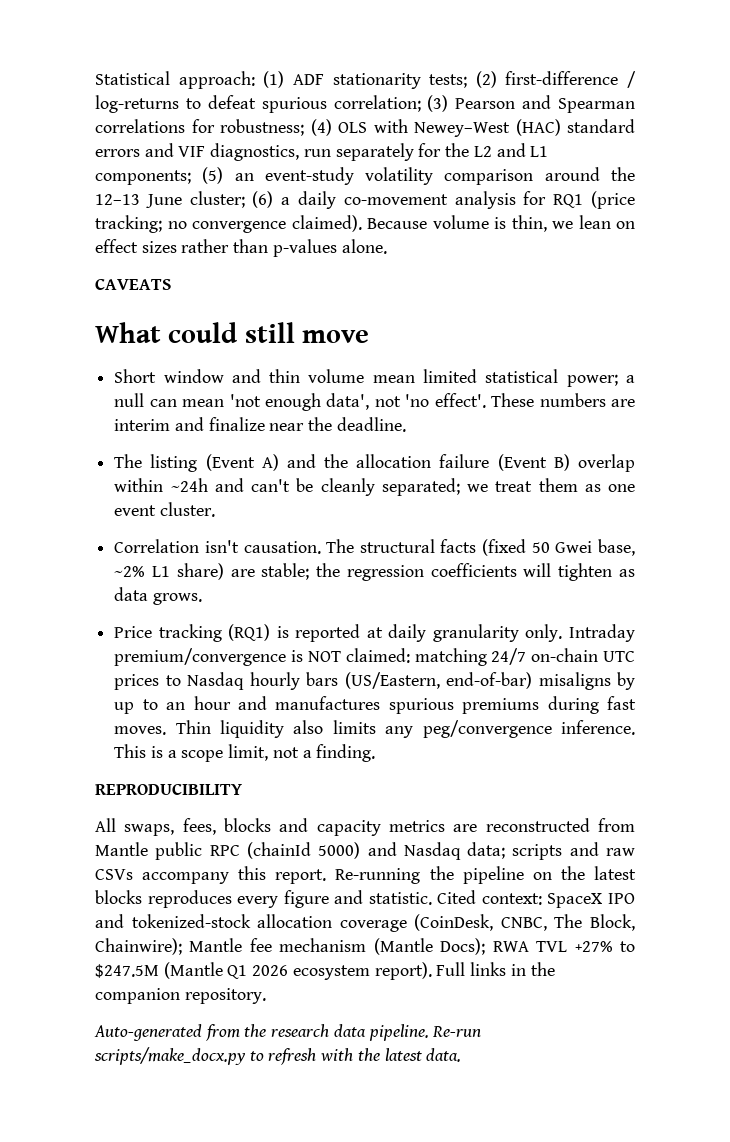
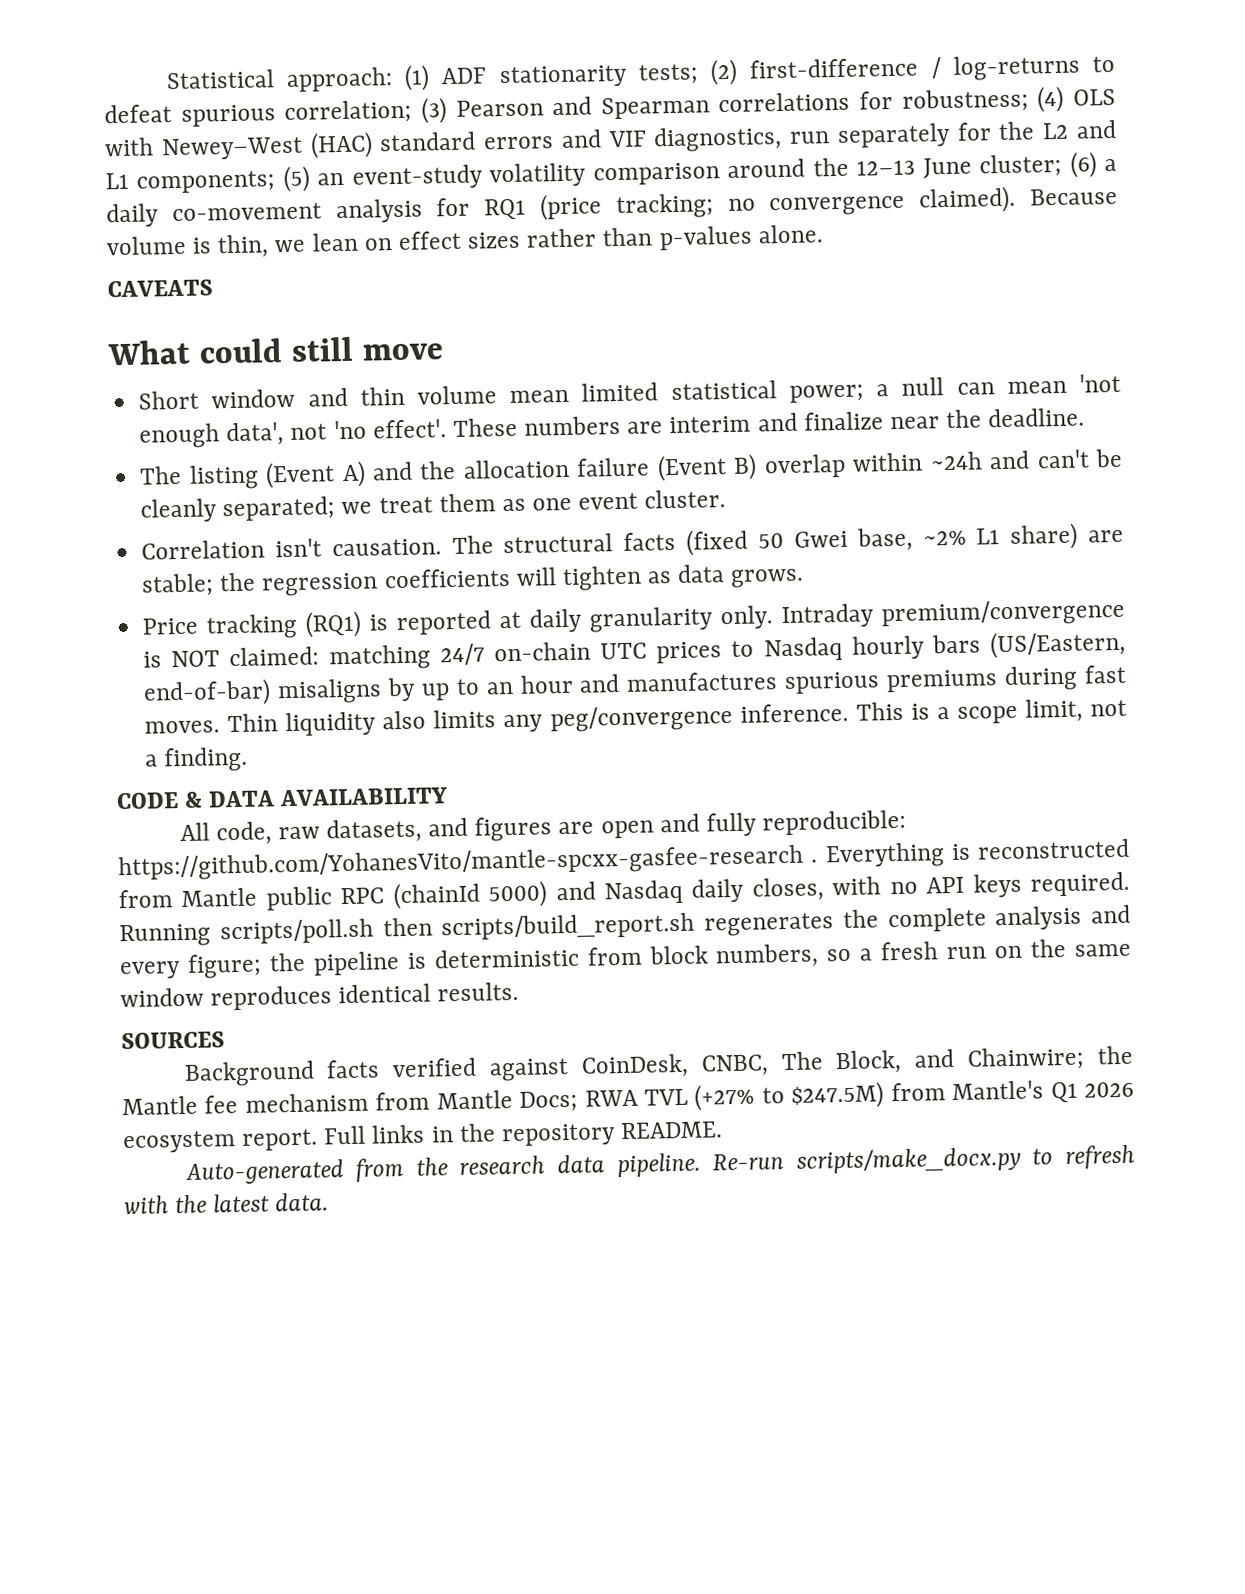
- REPRODUCIBILITY
- All swaps, fees, blocks and capacity metrics are reconstructed from Mantle public RPC (chainId 5000) and Nasdaq data; scripts and raw CSVs accompany this report. Re-running the pipeline on the latest blocks reproduces every figure and statistic. Cited context: SpaceX IPO and tokenized-stock allocation coverage (CoinDesk, CNBC, The Block, Chainwire); Mantle fee mechanism (Mantle Docs); RWA TVL +27% to $247.5M (Mantle Q1 2026 ecosystem report).
+ CODE & DATA AVAILABILITY
+ All code, raw datasets, and figures are open and fully reproducible: https://github.com/YohanesVito/mantle-spcxx-gasfee-research . Everything is reconstructed from Mantle public RPC (chainId 5000) and Nasdaq daily closes, with no API keys required. Running scripts/poll.sh then scripts/build_report.sh regenerates the complete analysis and every figure; the pipeline is deterministic from block numbers, so a fresh run on the same window reproduces identical results.
+ SOURCES
+ Background facts verified against CoinDesk, CNBC, The Block, and Chainwire; the Mantle fee mechanism from Mantle Docs; RWA TVL (+27% to $247.5M) from Mantle's Q1 2026 ecosystem report.
- Full links in the companion repository.
+ Full links in the repository README.

